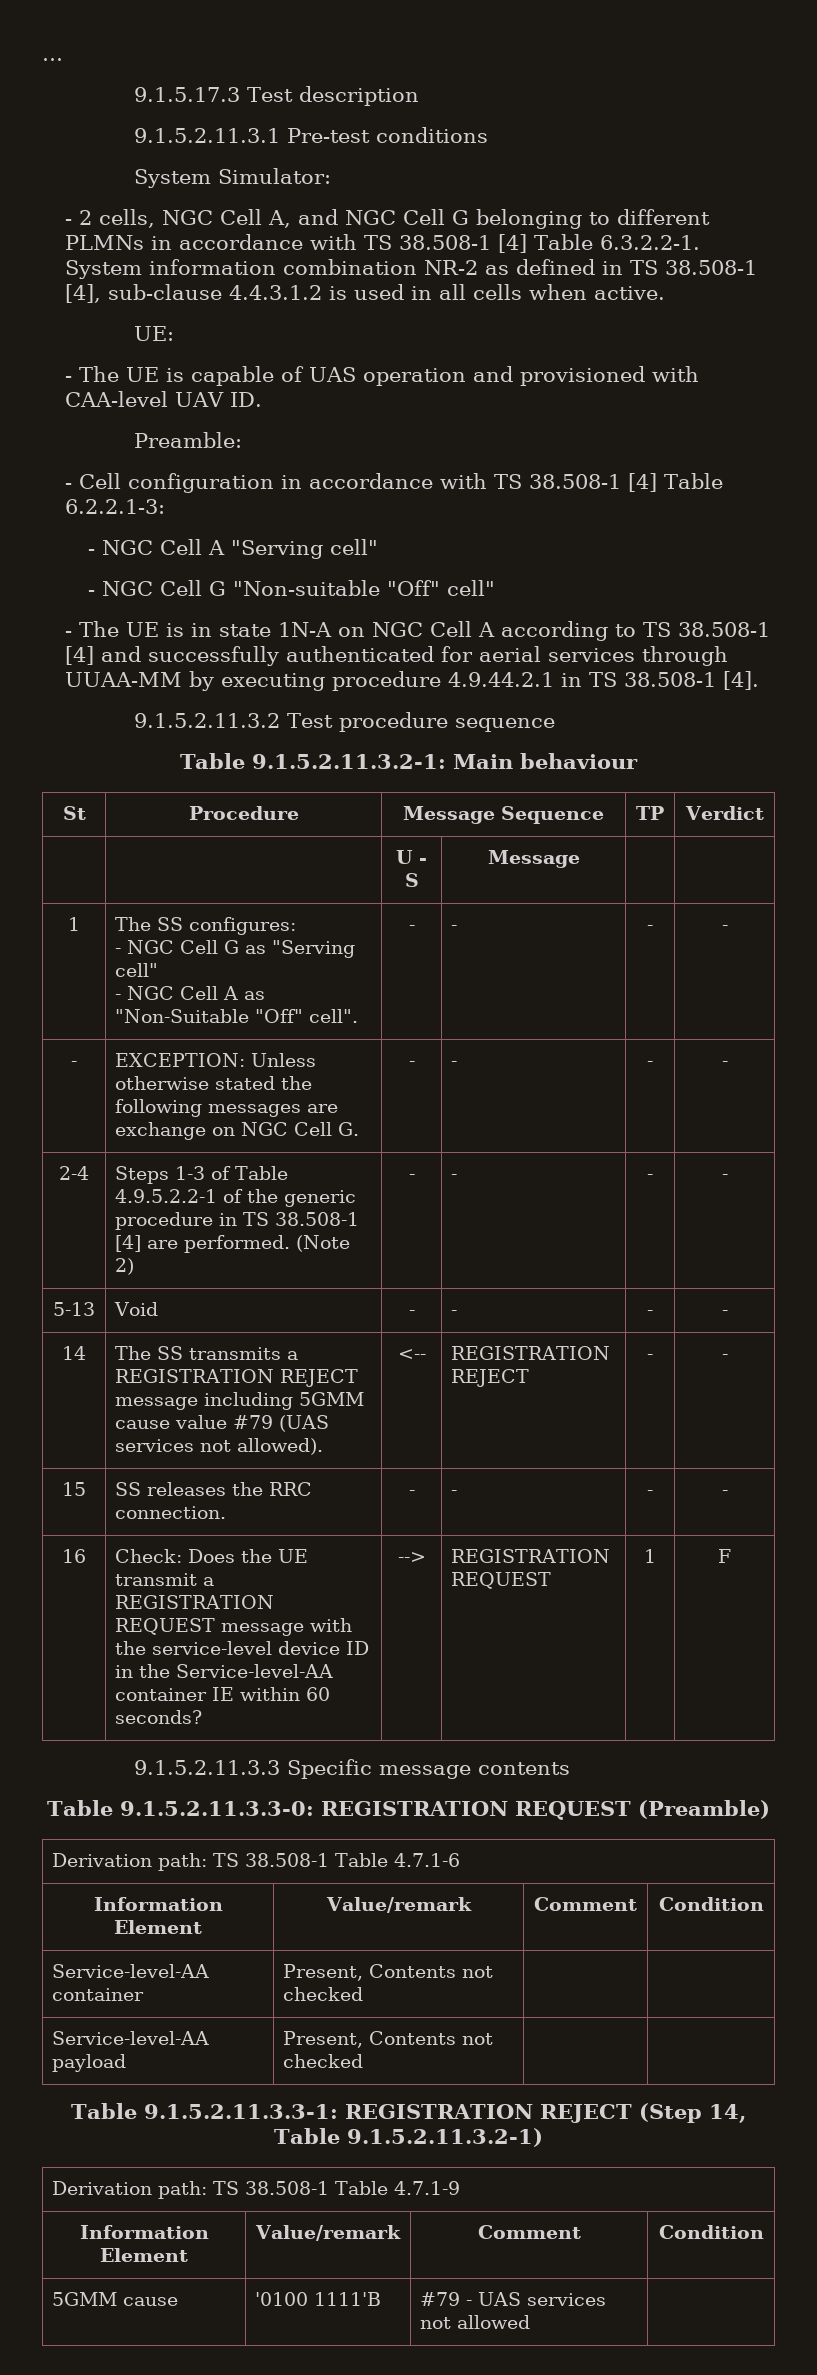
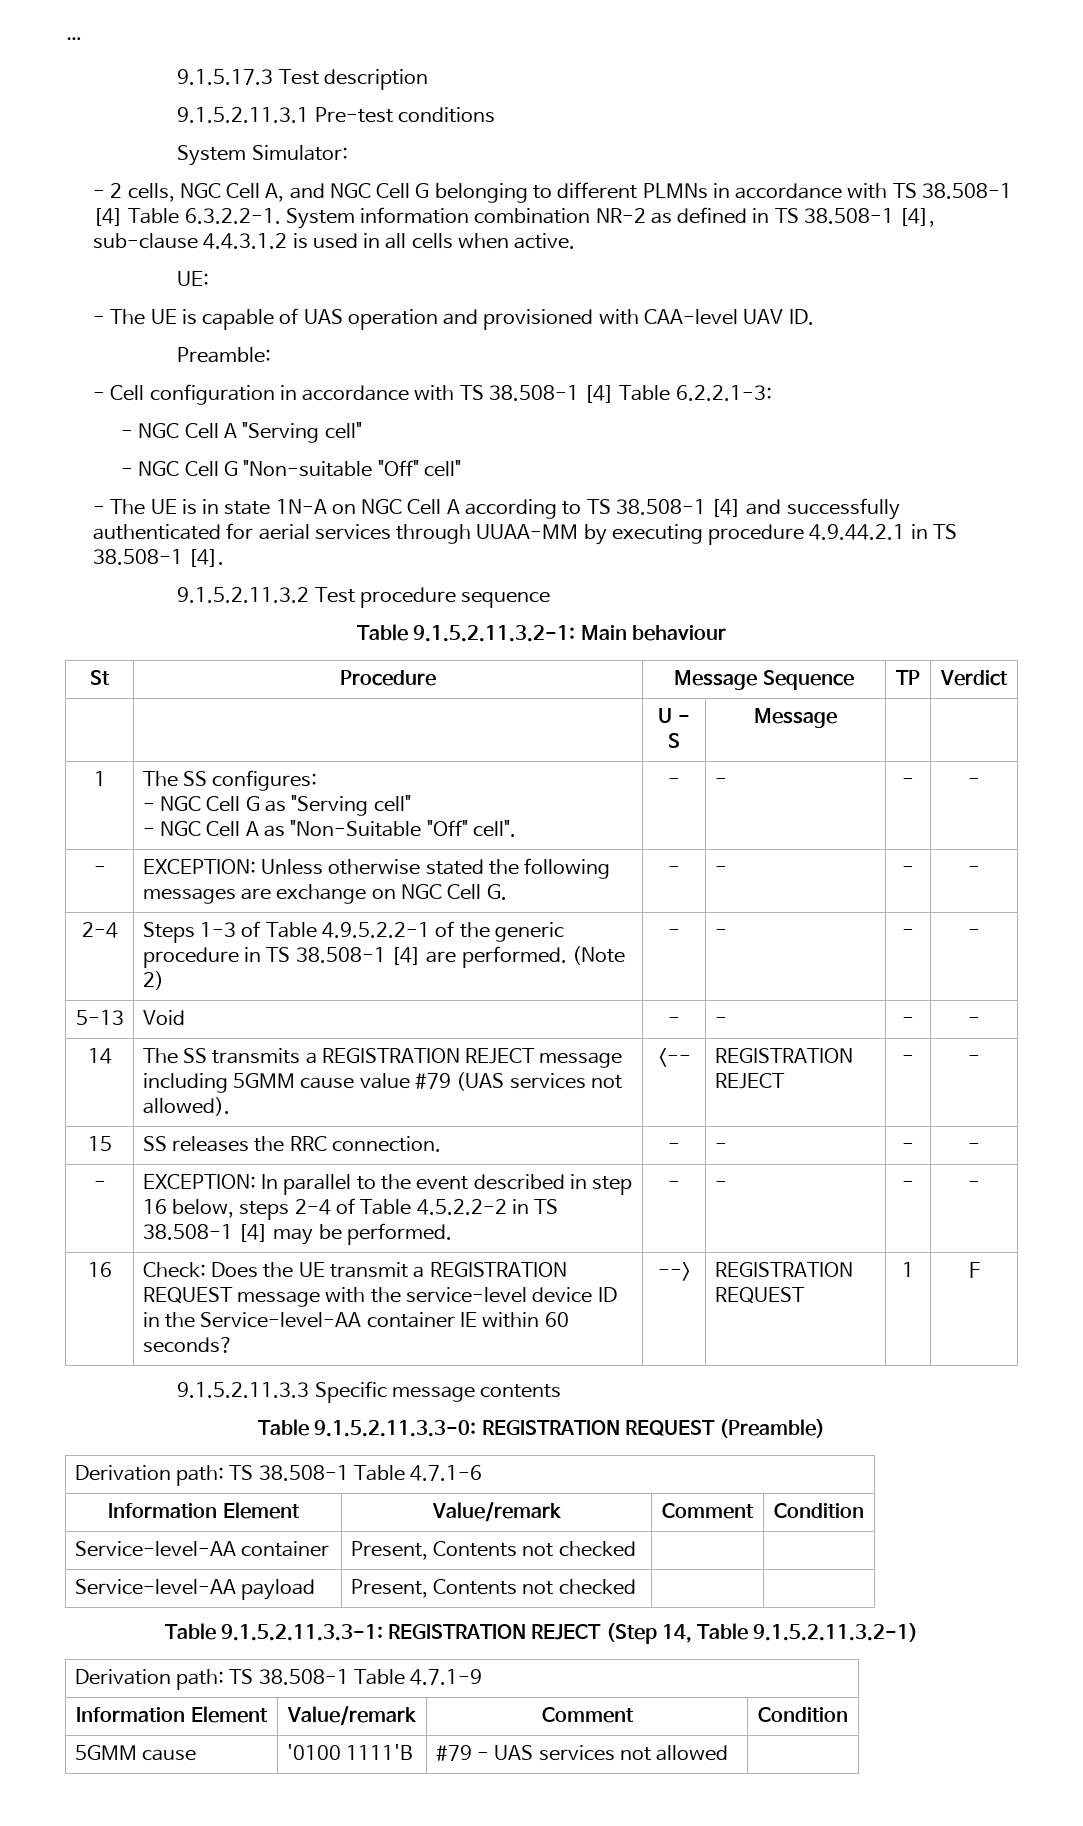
+ - | EXCEPTION: In parallel to the event described in step 16 below, steps 2-4 of Table 4.5.2.2-2 in TS 38.508-1 [4] may be performed. | - | - | - | -

